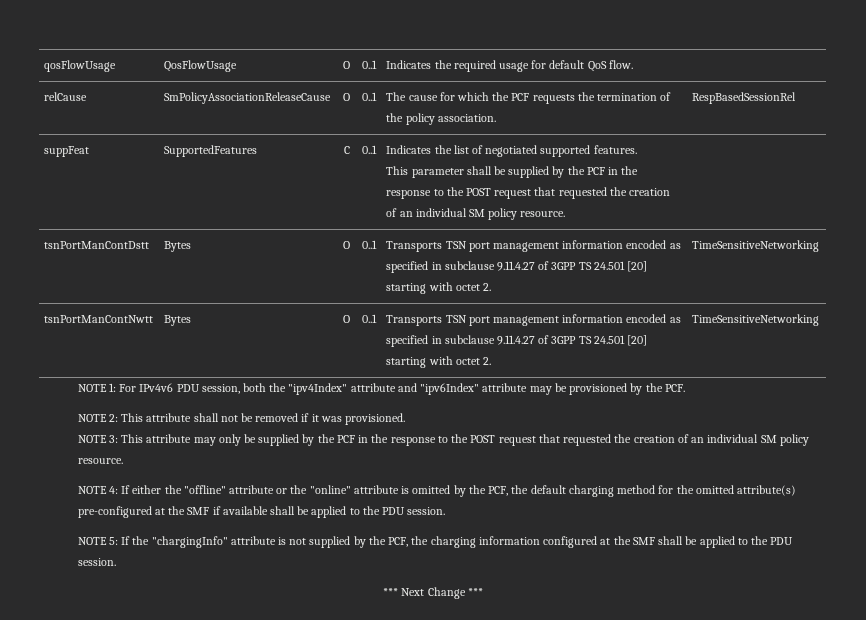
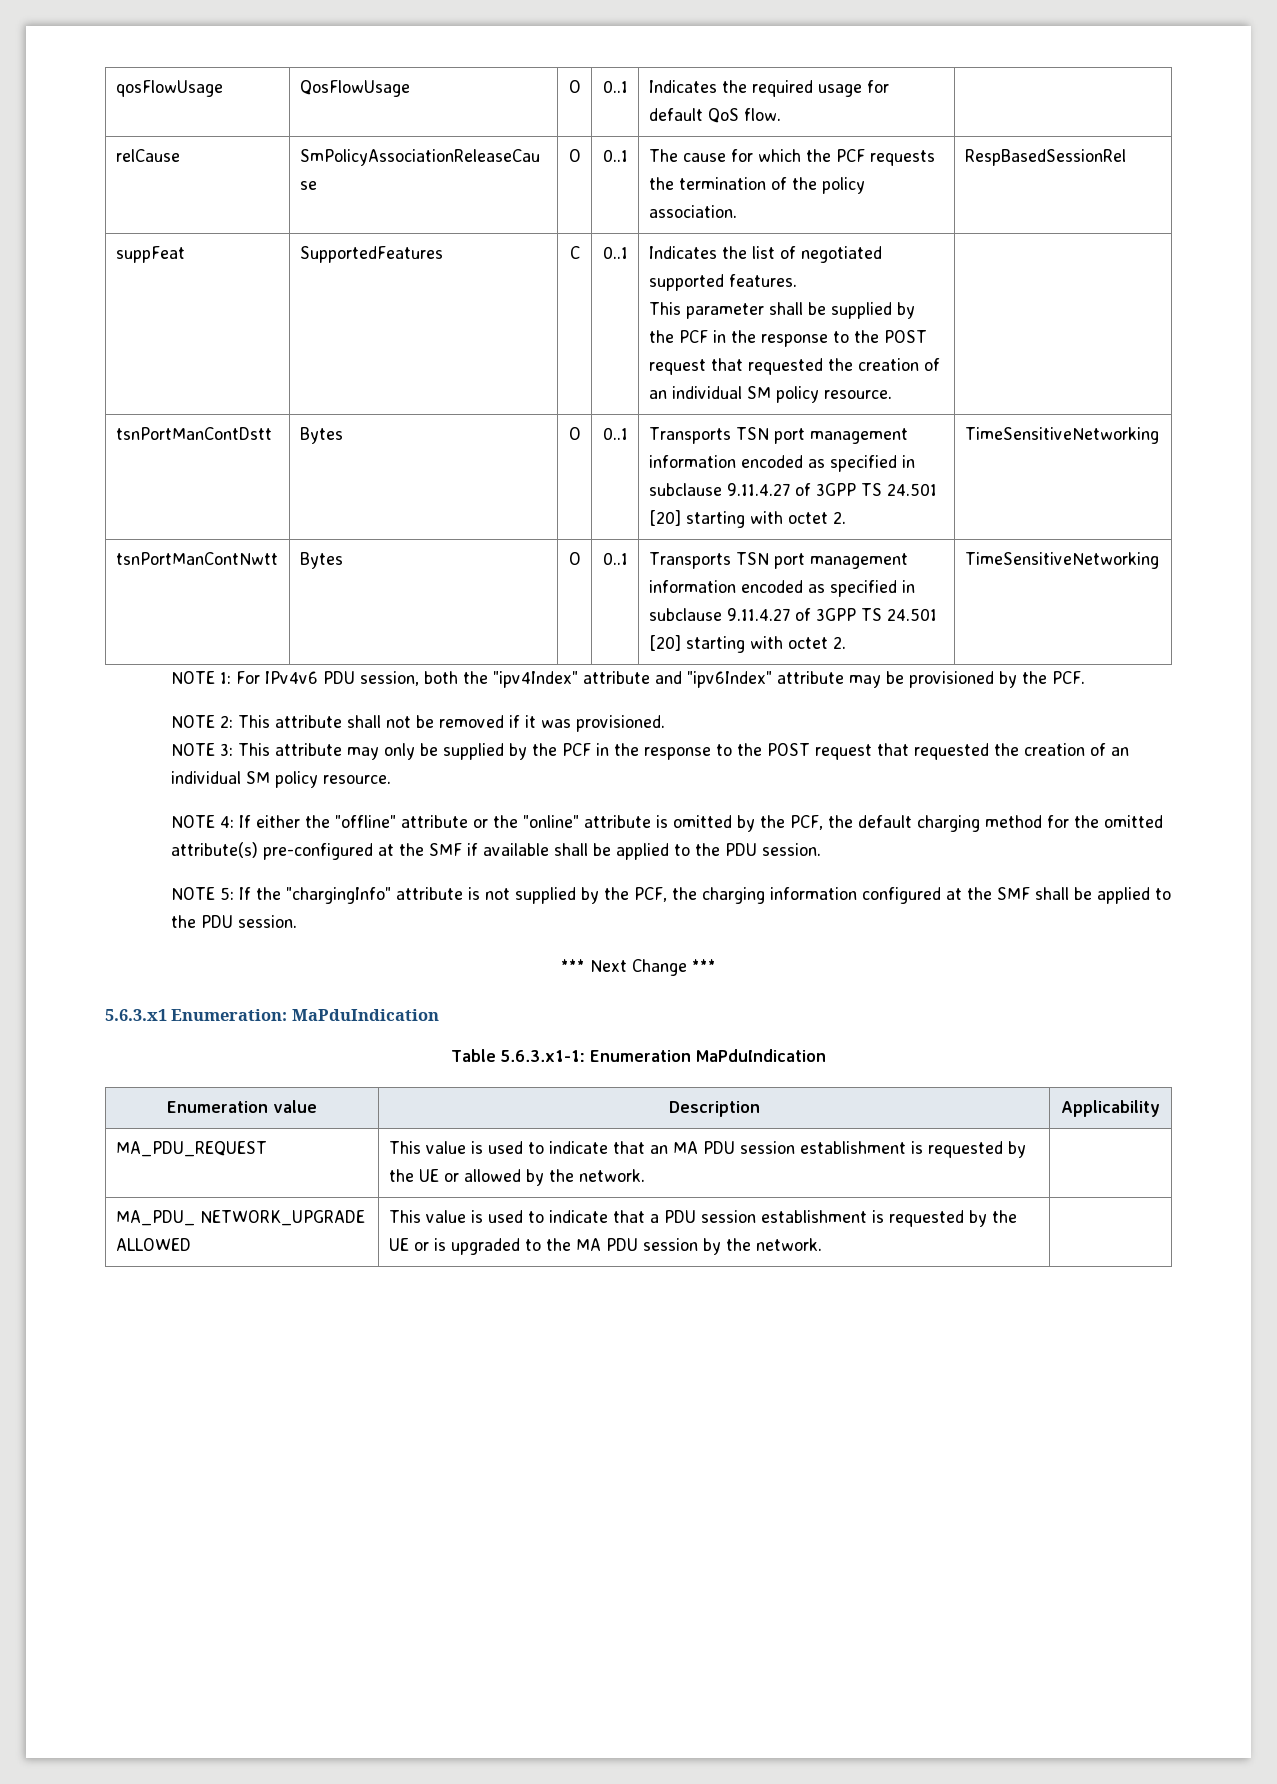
+ 5.6.3.x1 Enumeration: MaPduIndication
+ Table 5.6.3.x1-1: Enumeration MaPduIndication
+ Enumeration value | Description | Applicability
+ MA_PDU_REQUEST | This value is used to indicate that an MA PDU session establishment is requested by the UE or allowed by the network. |
+ MA_PDU_ NETWORK_UPGRADE ALLOWED | This value is used to indicate that a PDU session establishment is requested by the UE or is upgraded to the MA PDU session by the network. |

